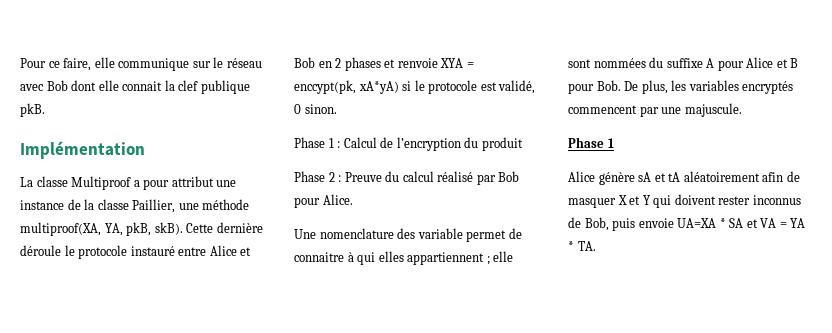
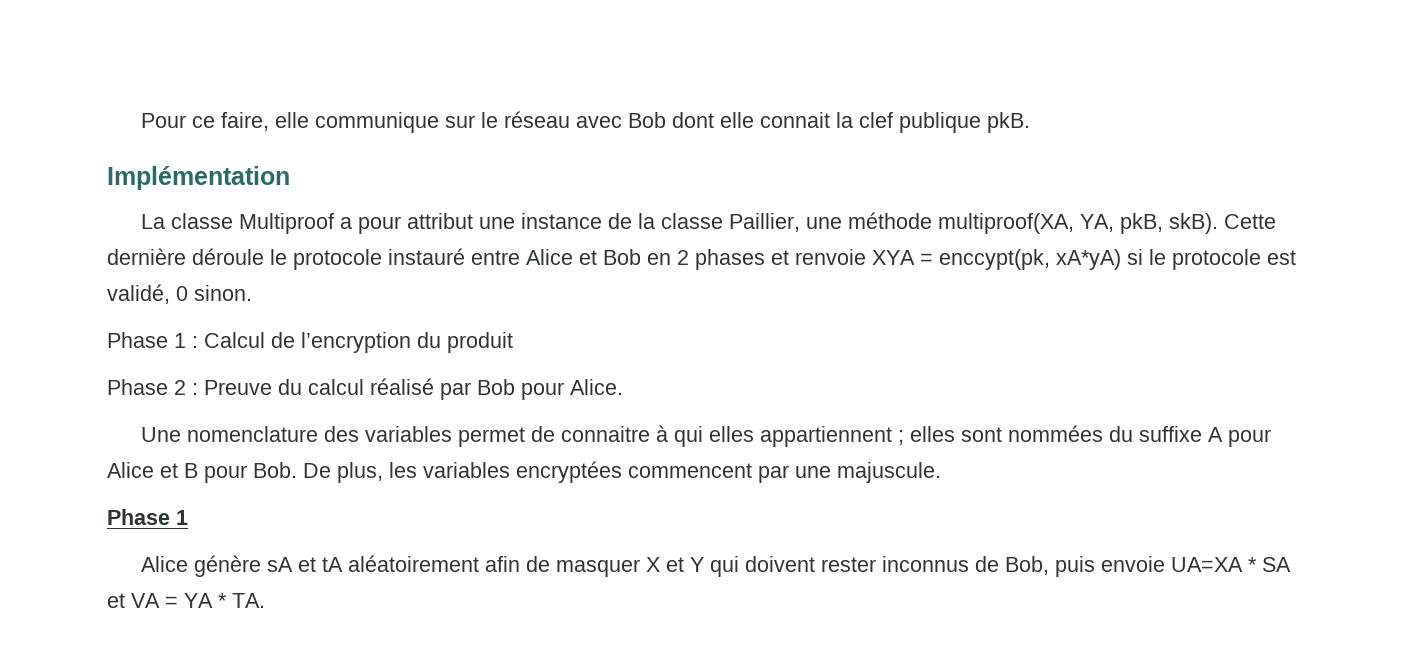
- Une nomenclature des variable permet de connaitre à qui elles appartiennent ; elle sont nommées du suffixe A pour Alice et B pour Bob. De plus, les variables encryptés commencent par une majuscule.
+ Une nomenclature des variables permet de connaitre à qui elles appartiennent ; elles sont nommées du suffixe A pour Alice et B pour Bob. De plus, les variables encryptées commencent par une majuscule.

